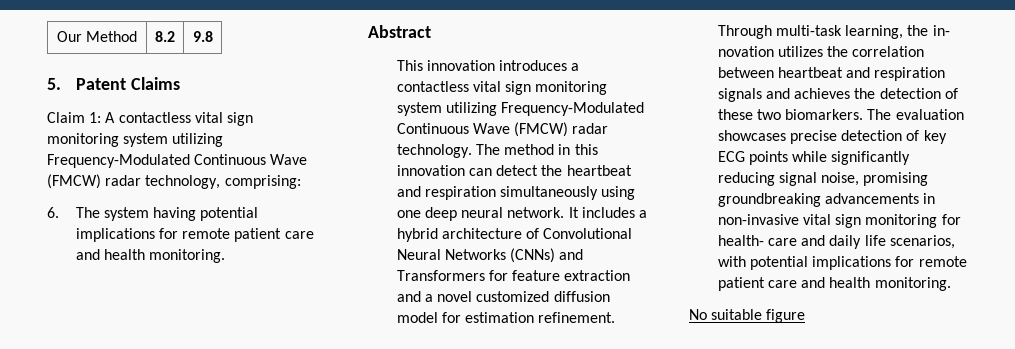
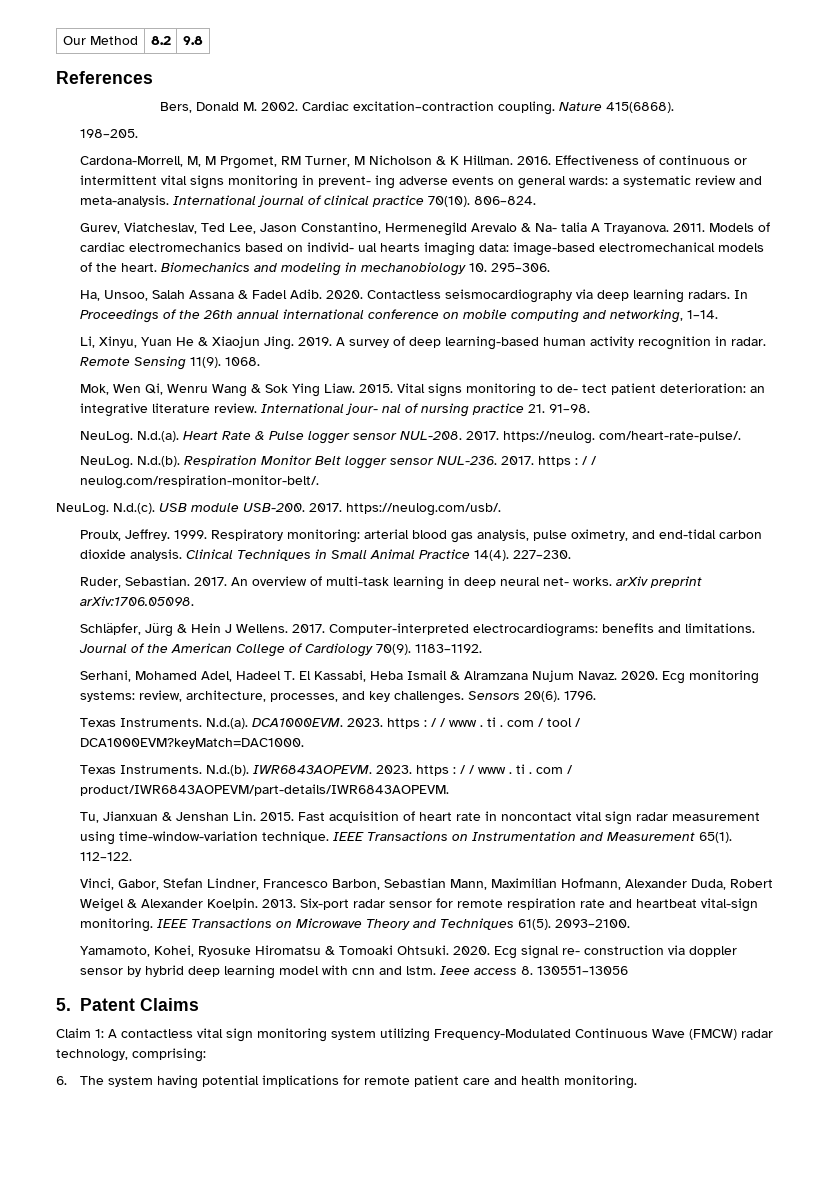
+ References
+ Bers, Donald M. 2002. Cardiac excitation–contraction coupling. Nature 415(6868).
+ 198–205.
+ Cardona-Morrell, M, M Prgomet, RM Turner, M Nicholson & K Hillman. 2016. Effectiveness of continuous or intermittent vital signs monitoring in prevent- ing adverse events on general wards: a systematic review and meta-analysis. International journal of clinical practice 70(10). 806–824.
+ Gurev, Viatcheslav, Ted Lee, Jason Constantino, Hermenegild Arevalo & Na- talia A Trayanova. 2011. Models of cardiac electromechanics based on individ- ual hearts imaging data: image-based electromechanical models of the heart. Biomechanics and modeling in mechanobiology 10. 295–306.
+ Ha, Unsoo, Salah Assana & Fadel Adib. 2020. Contactless seismocardiography via deep learning radars. In Proceedings of the 26th annual international conference on mobile computing and networking, 1–14.
+ Li, Xinyu, Yuan He & Xiaojun Jing. 2019. A survey of deep learning-based human activity recognition in radar. Remote Sensing 11(9). 1068.
+ Mok, Wen Qi, Wenru Wang & Sok Ying Liaw. 2015. Vital signs monitoring to de- tect patient deterioration: an integrative literature review. International jour- nal of nursing practice 21. 91–98.
+ NeuLog. N.d.(a). Heart Rate & Pulse logger sensor NUL-208. 2017. https://neulog. com/heart-rate-pulse/.
+ NeuLog. N.d.(b). Respiration Monitor Belt logger sensor NUL-236. 2017. https : / / neulog.com/respiration-monitor-belt/.
+ NeuLog. N.d.(c). USB module USB-200. 2017. https://neulog.com/usb/.
+ Proulx, Jeffrey. 1999. Respiratory monitoring: arterial blood gas analysis, pulse oximetry, and end-tidal carbon dioxide analysis. Clinical Techniques in Small Animal Practice 14(4). 227–230.
+ Ruder, Sebastian. 2017. An overview of multi-task learning in deep neural net- works. arXiv preprint arXiv:1706.05098.
+ Schläpfer, Jürg & Hein J Wellens. 2017. Computer-interpreted electrocardiograms: benefits and limitations. Journal of the American College of Cardiology 70(9). 1183–1192.
+ Serhani, Mohamed Adel, Hadeel T. El Kassabi, Heba Ismail & Alramzana Nujum Navaz. 2020. Ecg monitoring systems: review, architecture, processes, and key challenges. Sensors 20(6). 1796.
+ Texas Instruments. N.d.(a). DCA1000EVM. 2023. https : / / www . ti . com / tool / DCA1000EVM?keyMatch=DAC1000.
+ Texas Instruments. N.d.(b). IWR6843AOPEVM. 2023. https : / / www . ti . com / product/IWR6843AOPEVM/part-details/IWR6843AOPEVM.
+ Tu, Jianxuan & Jenshan Lin. 2015. Fast acquisition of heart rate in noncontact vital sign radar measurement using time-window-variation technique. IEEE Transactions on Instrumentation and Measurement 65(1). 112–122.
+ Vinci, Gabor, Stefan Lindner, Francesco Barbon, Sebastian Mann, Maximilian Hofmann, Alexander Duda, Robert Weigel & Alexander Koelpin. 2013. Six-port radar sensor for remote respiration rate and heartbeat vital-sign monitoring. IEEE Transactions on Microwave Theory and Techniques 61(5). 2093–2100.
+ Yamamoto, Kohei, Ryosuke Hiromatsu & Tomoaki Ohtsuki. 2020. Ecg signal re- construction via doppler sensor by hybrid deep learning model with cnn and lstm. Ieee access 8. 130551–13056
- Abstract
- This innovation introduces a contactless vital sign monitoring system utilizing Frequency-Modulated Continuous Wave (FMCW) radar technology. The method in this innovation can detect the heartbeat and respiration simultaneously using one deep neural network. It includes a hybrid architecture of Convolutional Neural Networks (CNNs) and Transformers for feature extraction and a novel customized diffusion model for estimation refinement. Through multi-task learning, the in- novation utilizes the correlation between heartbeat and respiration signals and achieves the detection of these two biomarkers. The evaluation showcases precise detection of key ECG points while significantly reducing signal noise, promising groundbreaking advancements in non-invasive vital sign monitoring for health- care and daily life scenarios, with potential implications for remote patient care and health monitoring.
- No suitable figure

